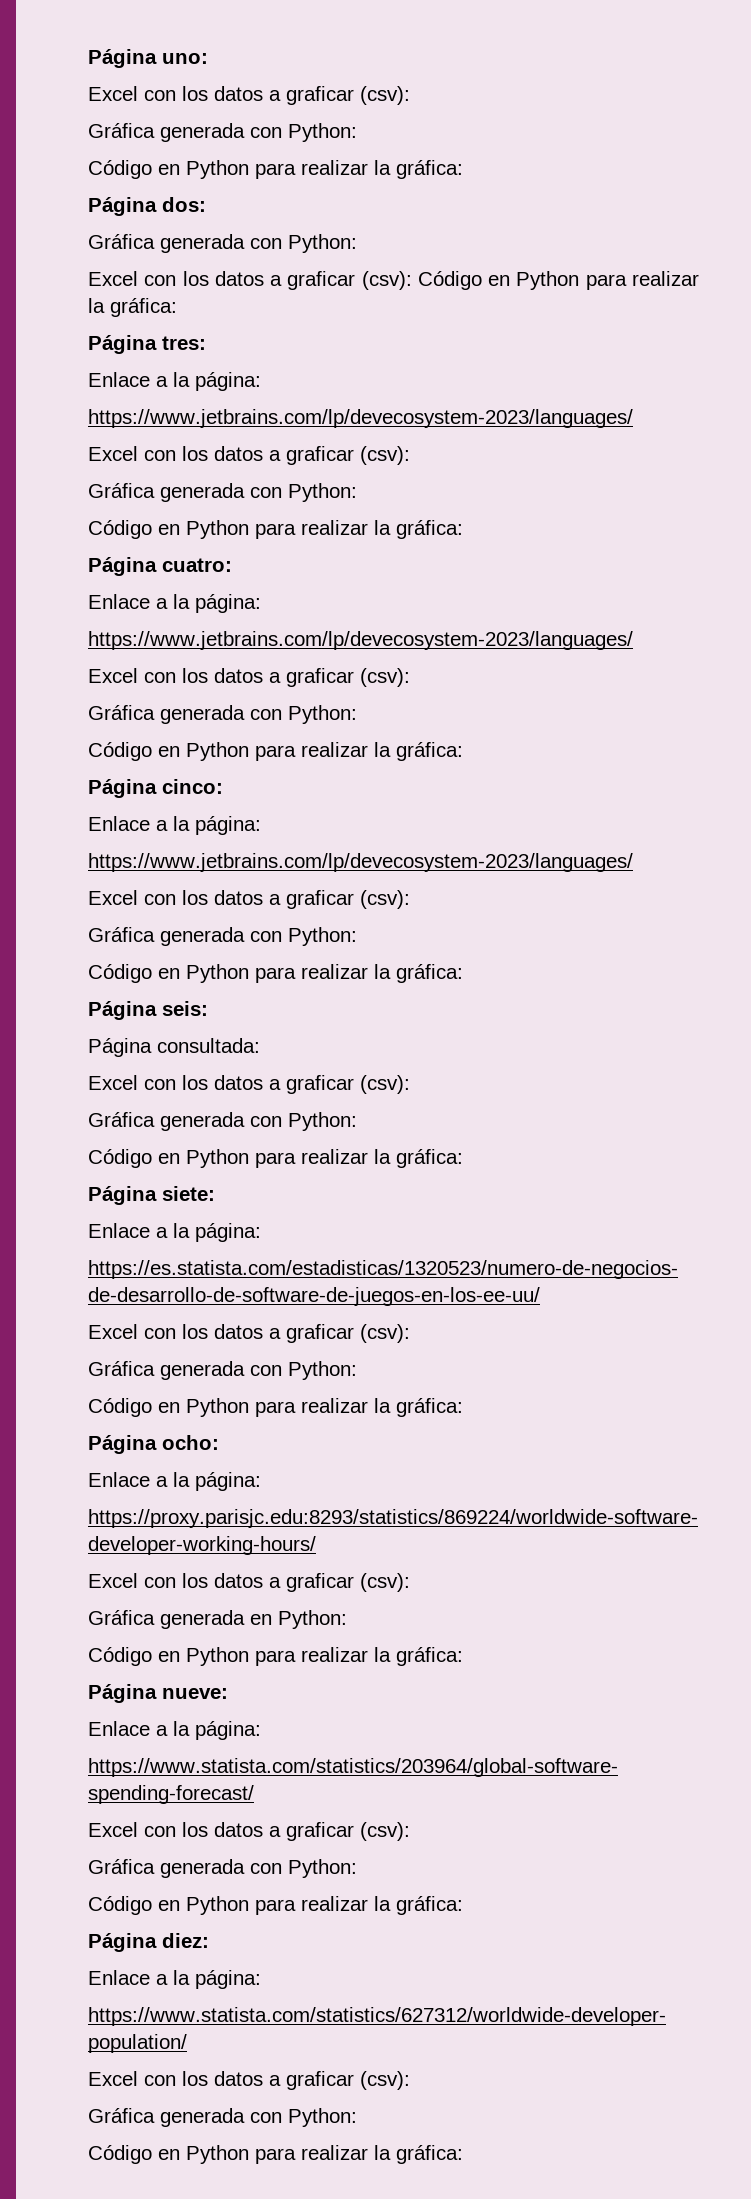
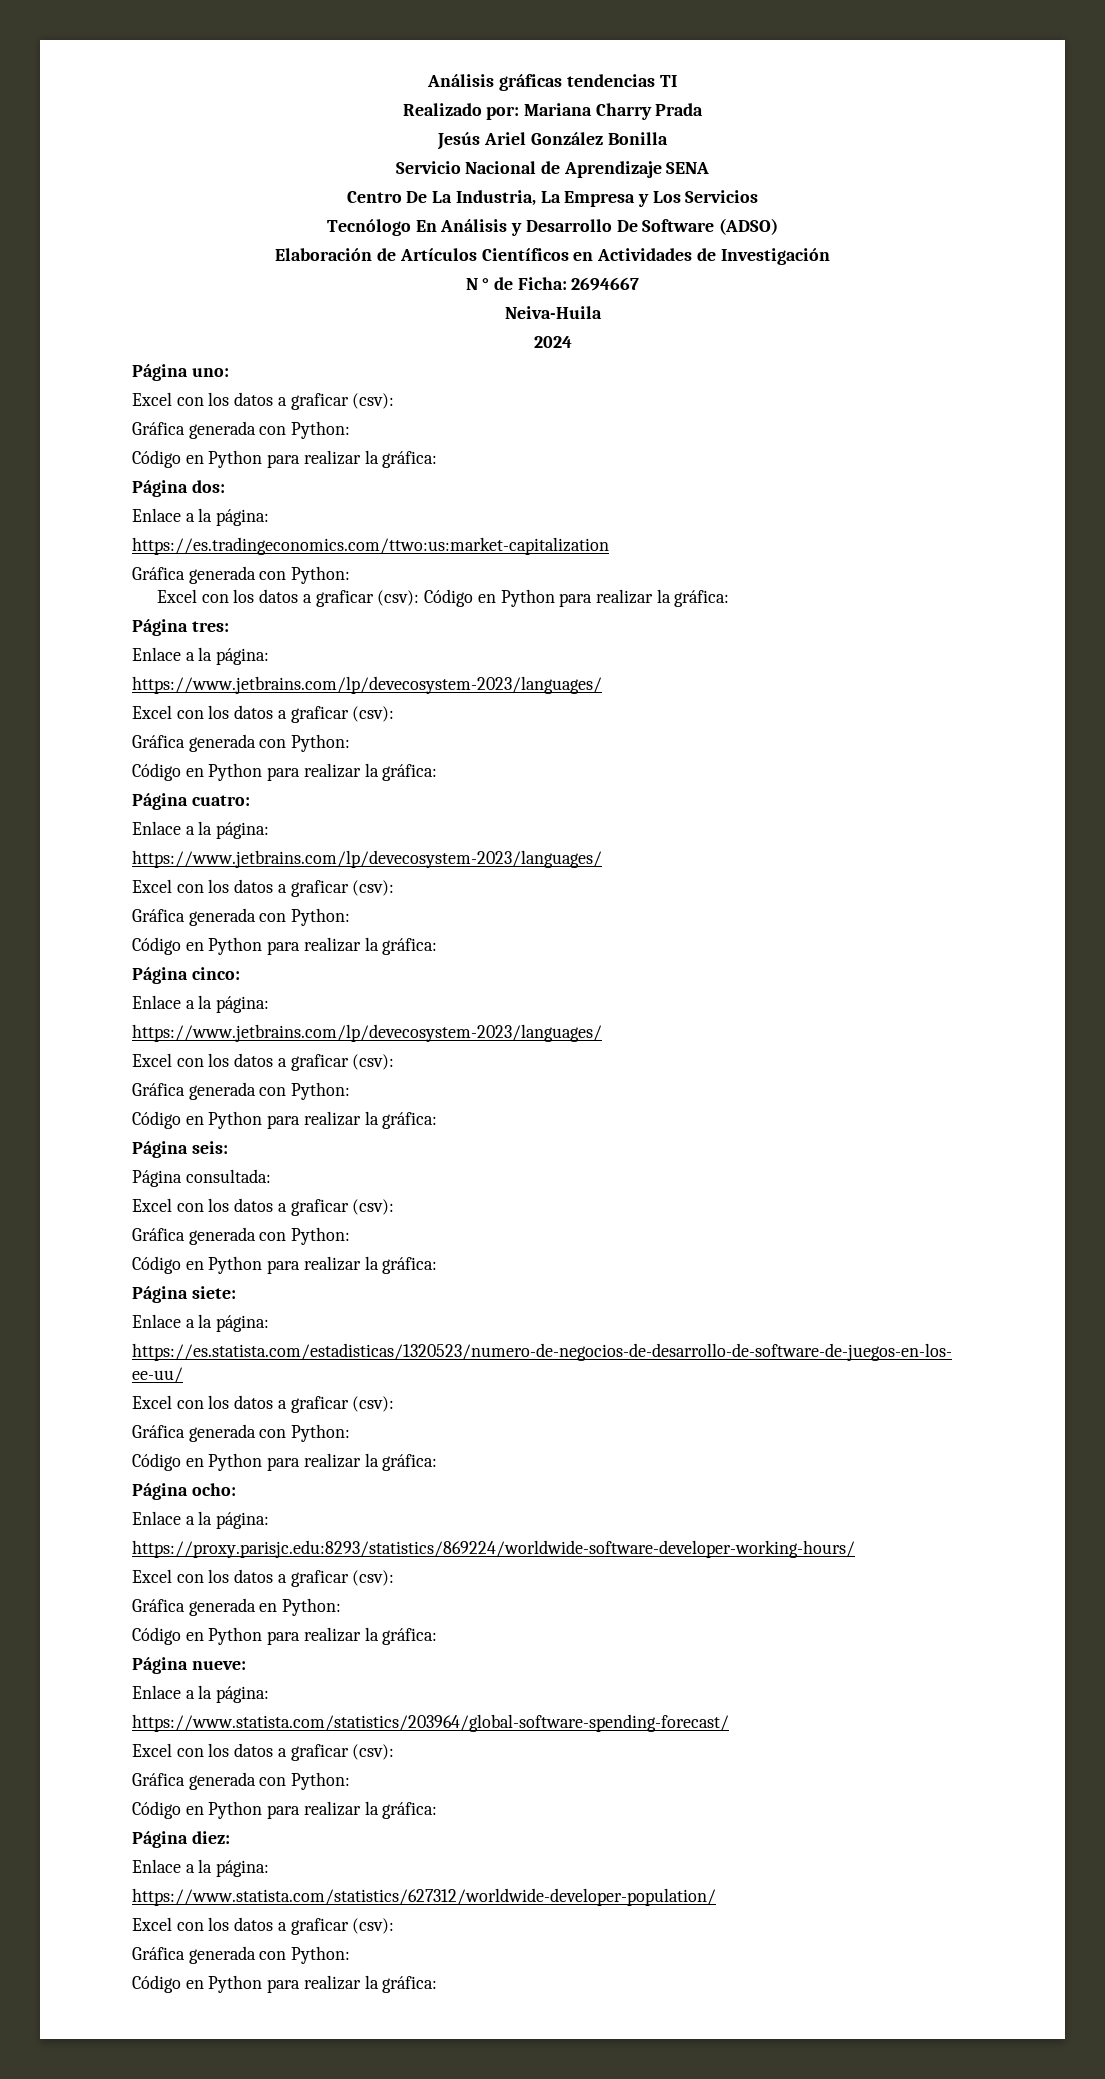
+ Análisis gráficas tendencias TI
+ Realizado por: Mariana Charry Prada
+ Jesús Ariel González Bonilla
+ Servicio Nacional de Aprendizaje SENA
+ Centro De La Industria, La Empresa y Los Servicios
+ Tecnólogo En Análisis y Desarrollo De Software (ADSO)
+ Elaboración de Artículos Científicos en Actividades de Investigación
+ N ° de Ficha: 2694667
+ Neiva-Huila
+ 2024
  Página dos:
+ Enlace a la página:
+ https://es.tradingeconomics.com/ttwo:us:market-capitalization

